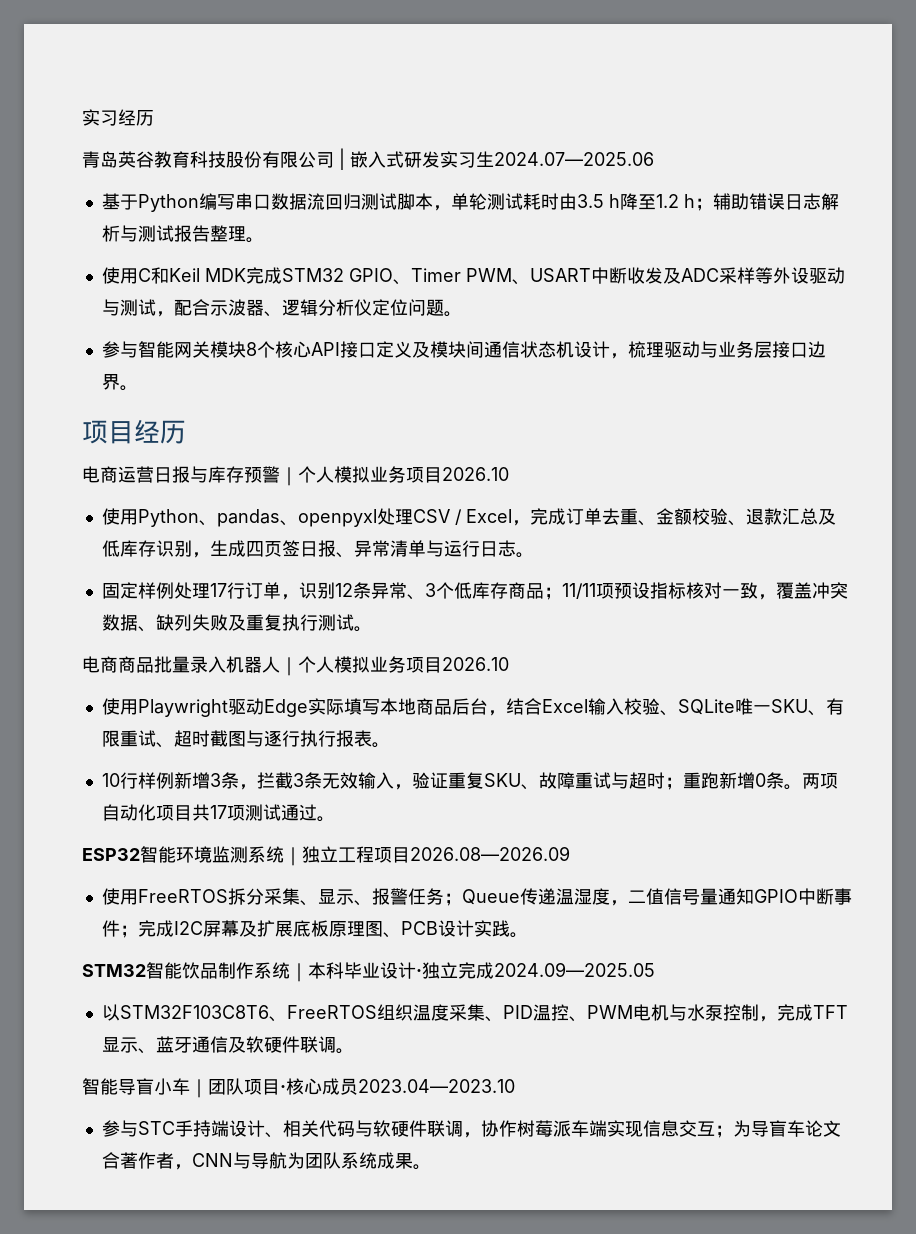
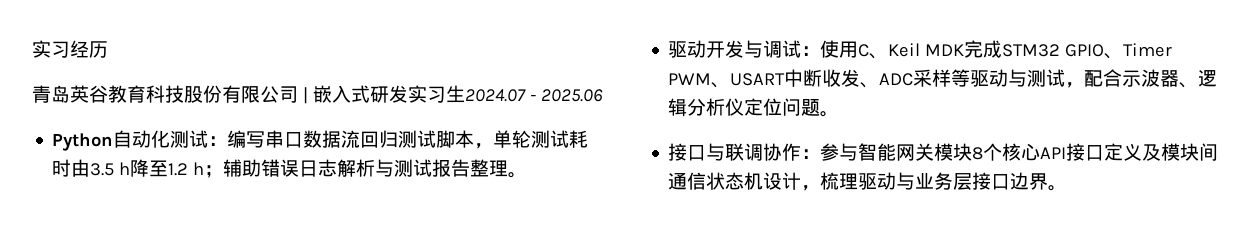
- 青岛英谷教育科技股份有限公司 | 嵌入式研发实习生2024.07—2025.06
- 基于Python编写串口数据流回归测试脚本，单轮测试耗时由3.5 h降至1.2 h；辅助错误日志解析与测试报告整理。
+ 青岛英谷教育科技股份有限公司 | 嵌入式研发实习生2024.07 - 2025.06
+ Python自动化测试：编写串口数据流回归测试脚本，单轮测试耗时由3.5 h降至1.2 h；辅助错误日志解析与测试报告整理。
- 使用C和Keil MDK完成STM32 GPIO、Timer PWM、USART中断收发及ADC采样等外设驱动与测试，配合示波器、逻辑分析仪定位问题。
+ 驱动开发与调试：使用C、Keil MDK完成STM32 GPIO、Timer PWM、USART中断收发、ADC采样等驱动与测试，配合示波器、逻辑分析仪定位问题。
- 参与智能网关模块8个核心API接口定义及模块间通信状态机设计，梳理驱动与业务层接口边界。
+ 接口与联调协作：参与智能网关模块8个核心API接口定义及模块间通信状态机设计，梳理驱动与业务层接口边界。
- 项目经历
- 电商运营日报与库存预警｜个人模拟业务项目2026.10
- 使用Python、pandas、openpyxl处理CSV / Excel，完成订单去重、金额校验、退款汇总及低库存识别，生成四页签日报、异常清单与运行日志。
- 固定样例处理17行订单，识别12条异常、3个低库存商品；11/11项预设指标核对一致，覆盖冲突数据、缺列失败及重复执行测试。
- 电商商品批量录入机器人｜个人模拟业务项目2026.10
- 使用Playwright驱动Edge实际填写本地商品后台，结合Excel输入校验、SQLite唯一SKU、有限重试、超时截图与逐行执行报表。
- 10行样例新增3条，拦截3条无效输入，验证重复SKU、故障重试与超时；重跑新增0条。两项自动化项目共17项测试通过。
- ESP32智能环境监测系统｜独立工程项目2026.08—2026.09
- 使用FreeRTOS拆分采集、显示、报警任务；Queue传递温湿度，二值信号量通知GPIO中断事件；完成I2C屏幕及扩展底板原理图、PCB设计实践。
- STM32智能饮品制作系统｜本科毕业设计·独立完成2024.09—2025.05
- 以STM32F103C8T6、FreeRTOS组织温度采集、PID温控、PWM电机与水泵控制，完成TFT显示、蓝牙通信及软硬件联调。
- 智能导盲小车｜团队项目·核心成员2023.04—2023.10
- 参与STC手持端设计、相关代码与软硬件联调，协作树莓派车端实现信息交互；为导盲车论文合著作者，CNN与导航为团队系统成果。

